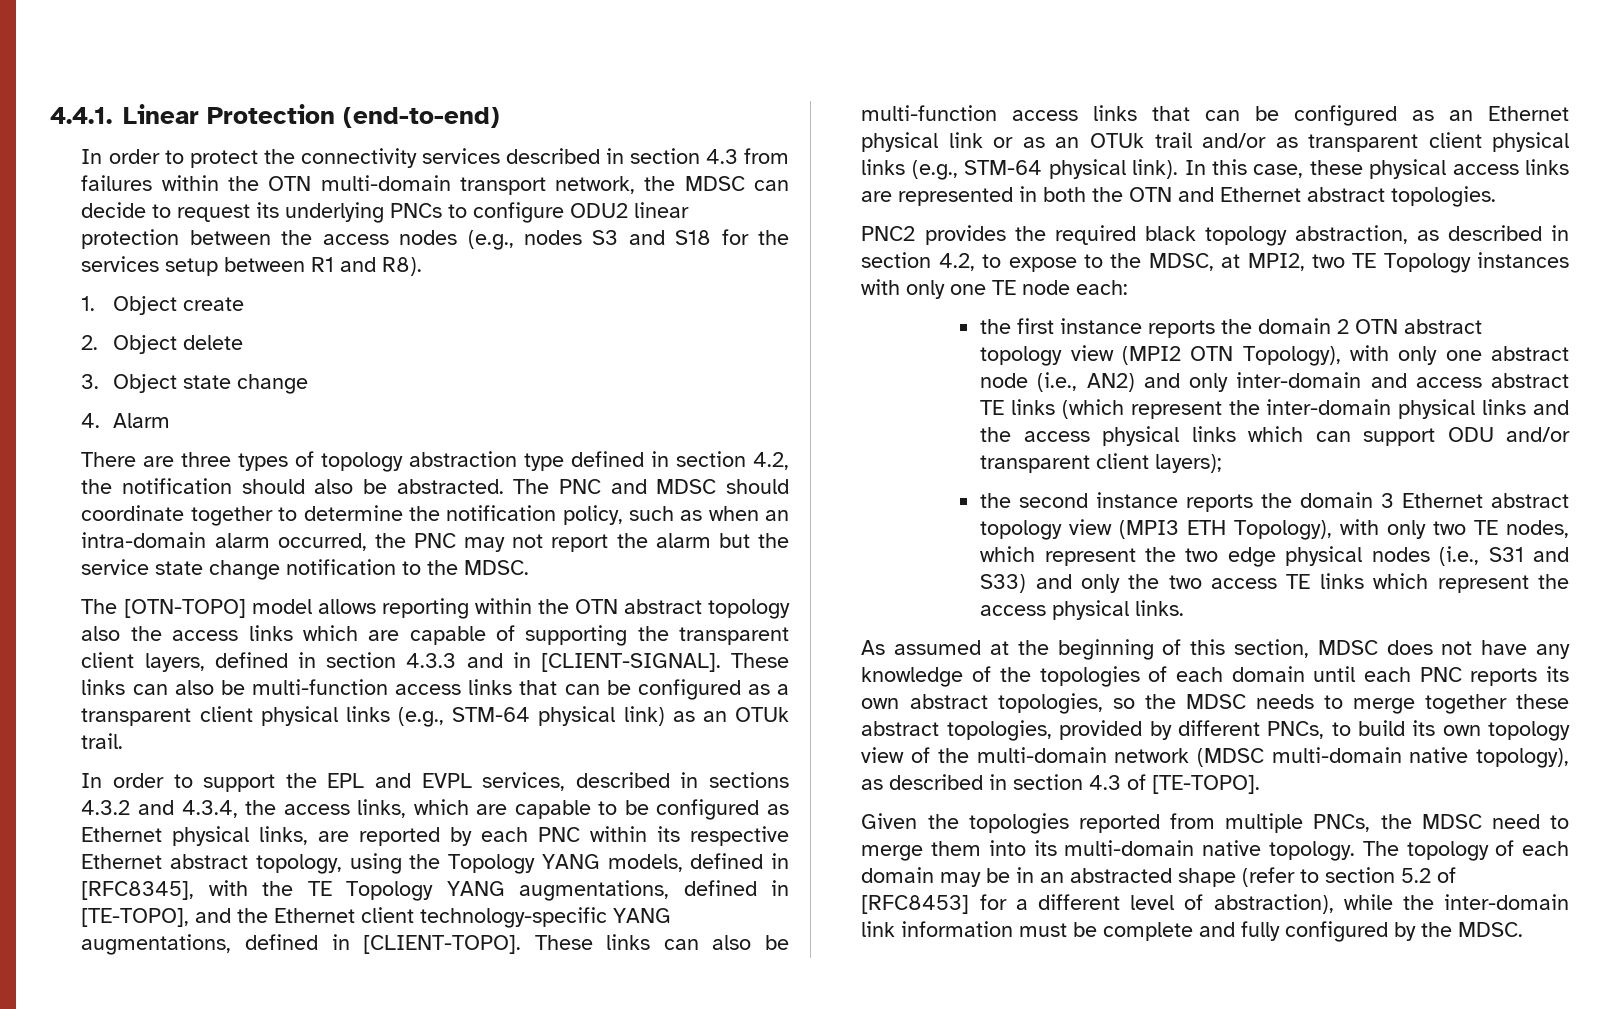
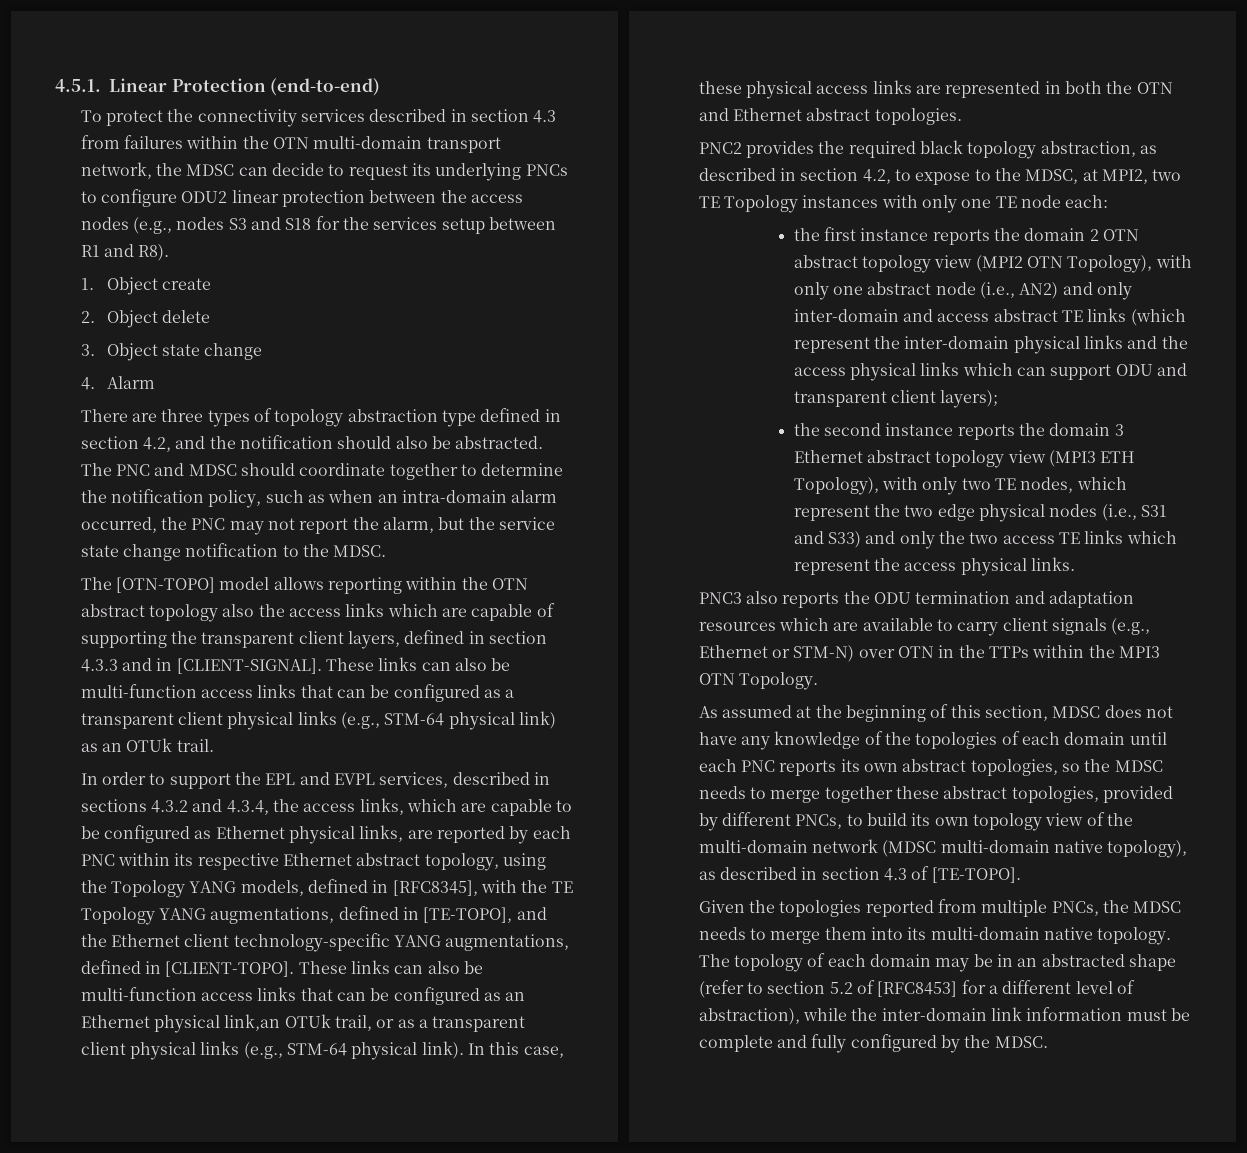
- 4.4.1. Linear Protection (end-to-end)
+ 4.5.1. Linear Protection (end-to-end)
- In order to protect the connectivity services described in section 4.3 from failures within the OTN multi-domain transport network, the MDSC can decide to request its underlying PNCs to configure ODU2 linear protection between the access nodes (e.g., nodes S3 and S18 for the services setup between R1 and R8).
+ To protect the connectivity services described in section 4.3 from failures within the OTN multi-domain transport network, the MDSC can decide to request its underlying PNCs to configure ODU2 linear protection between the access nodes (e.g., nodes S3 and S18 for the services setup between R1 and R8).
- There are three types of topology abstraction type defined in section 4.2, the notification should also be abstracted.
+ There are three types of topology abstraction type defined in section 4.2, and the notification should also be abstracted.
- The PNC and MDSC should coordinate together to determine the notification policy, such as when an intra-domain alarm occurred, the PNC may not report the alarm but the service state change notification to the MDSC.
+ The PNC and MDSC should coordinate together to determine the notification policy, such as when an intra-domain alarm occurred, the PNC may not report the alarm, but the service state change notification to the MDSC.
- These links can also be multi-function access links that can be configured as an Ethernet physical link or as an OTUk trail and/or as transparent client physical links (e.g., STM-64 physical link).
+ These links can also be multi-function access links that can be configured as an Ethernet physical link,an OTUk trail, or as a transparent client physical links (e.g., STM-64 physical link).
- the first instance reports the domain 2 OTN abstract topology view (MPI2 OTN Topology), with only one abstract node (i.e., AN2) and only inter-domain and access abstract TE links (which represent the inter-domain physical links and the access physical links which can support ODU and/or transparent client layers);
+ the first instance reports the domain 2 OTN abstract topology view (MPI2 OTN Topology), with only one abstract node (i.e., AN2) and only inter-domain and access abstract TE links (which represent the inter-domain physical links and the access physical links which can support ODU and transparent client layers);
+ PNC3 also reports the ODU termination and adaptation resources which are available to carry client signals (e.g., Ethernet or STM-N) over OTN in the TTPs within the MPI3 OTN Topology.
- Given the topologies reported from multiple PNCs, the MDSC need to merge them into its multi-domain native topology.
+ Given the topologies reported from multiple PNCs, the MDSC needs to merge them into its multi-domain native topology.

